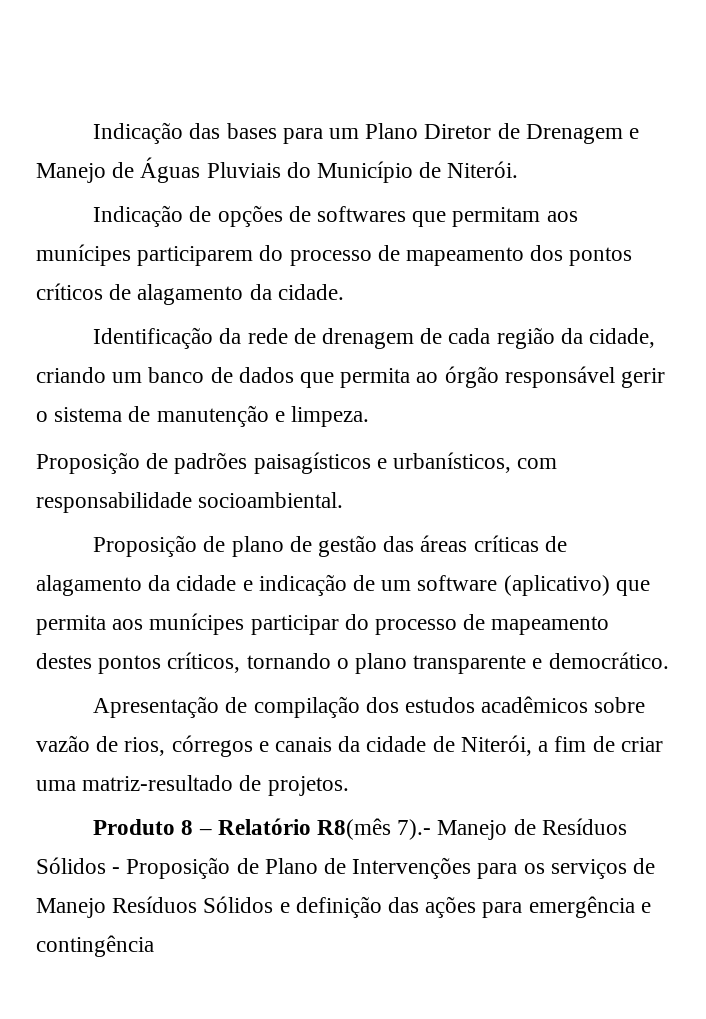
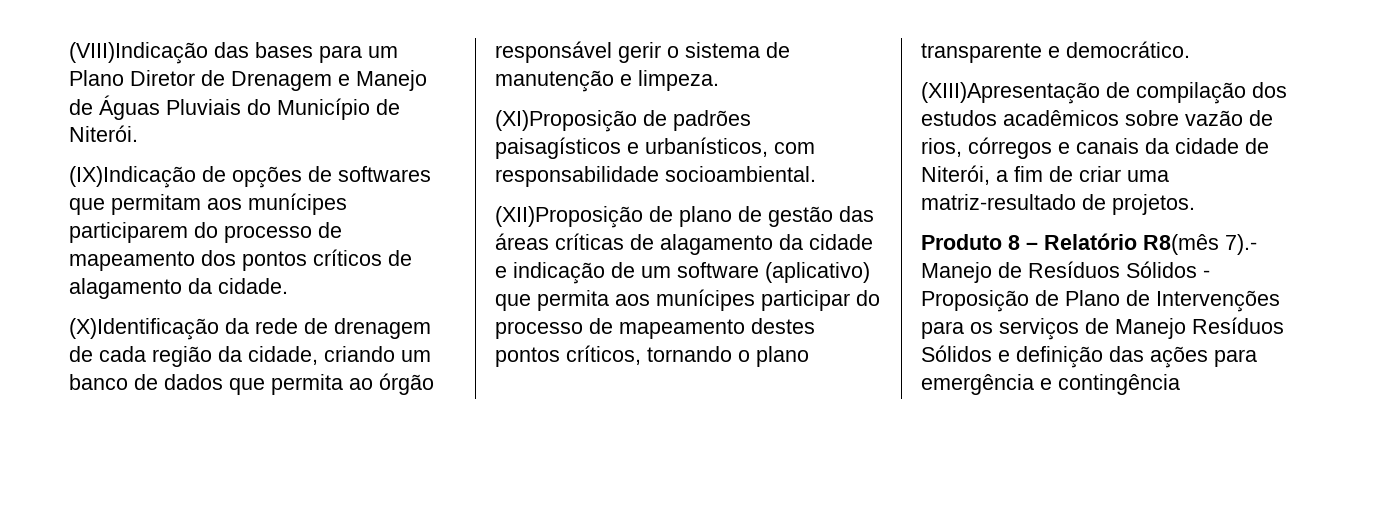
- Indicação das bases para um Plano Diretor de Drenagem e Manejo de Águas Pluviais do Município de Niterói.
+ (VIII)Indicação das bases para um Plano Diretor de Drenagem e Manejo de Águas Pluviais do Município de Niterói.
- Indicação de opções de softwares que permitam aos munícipes participarem do processo de mapeamento dos pontos críticos de alagamento da cidade.
+ (IX)Indicação de opções de softwares que permitam aos munícipes participarem do processo de mapeamento dos pontos críticos de alagamento da cidade.
- Identificação da rede de drenagem de cada região da cidade, criando um banco de dados que permita ao órgão responsável gerir o sistema de manutenção e limpeza.
+ (X)Identificação da rede de drenagem de cada região da cidade, criando um banco de dados que permita ao órgão responsável gerir o sistema de manutenção e limpeza.
- Proposição de padrões paisagísticos e urbanísticos, com responsabilidade socioambiental.
+ (XI)Proposição de padrões paisagísticos e urbanísticos, com responsabilidade socioambiental.
- Proposição de plano de gestão das áreas críticas de alagamento da cidade e indicação de um software (aplicativo) que permita aos munícipes participar do processo de mapeamento destes pontos críticos, tornando o plano transparente e democrático.
+ (XII)Proposição de plano de gestão das áreas críticas de alagamento da cidade e indicação de um software (aplicativo) que permita aos munícipes participar do processo de mapeamento destes pontos críticos, tornando o plano transparente e democrático.
- Apresentação de compilação dos estudos acadêmicos sobre vazão de rios, córregos e canais da cidade de Niterói, a fim de criar uma matriz-resultado de projetos.
+ (XIII)Apresentação de compilação dos estudos acadêmicos sobre vazão de rios, córregos e canais da cidade de Niterói, a fim de criar uma matriz-resultado de projetos.

